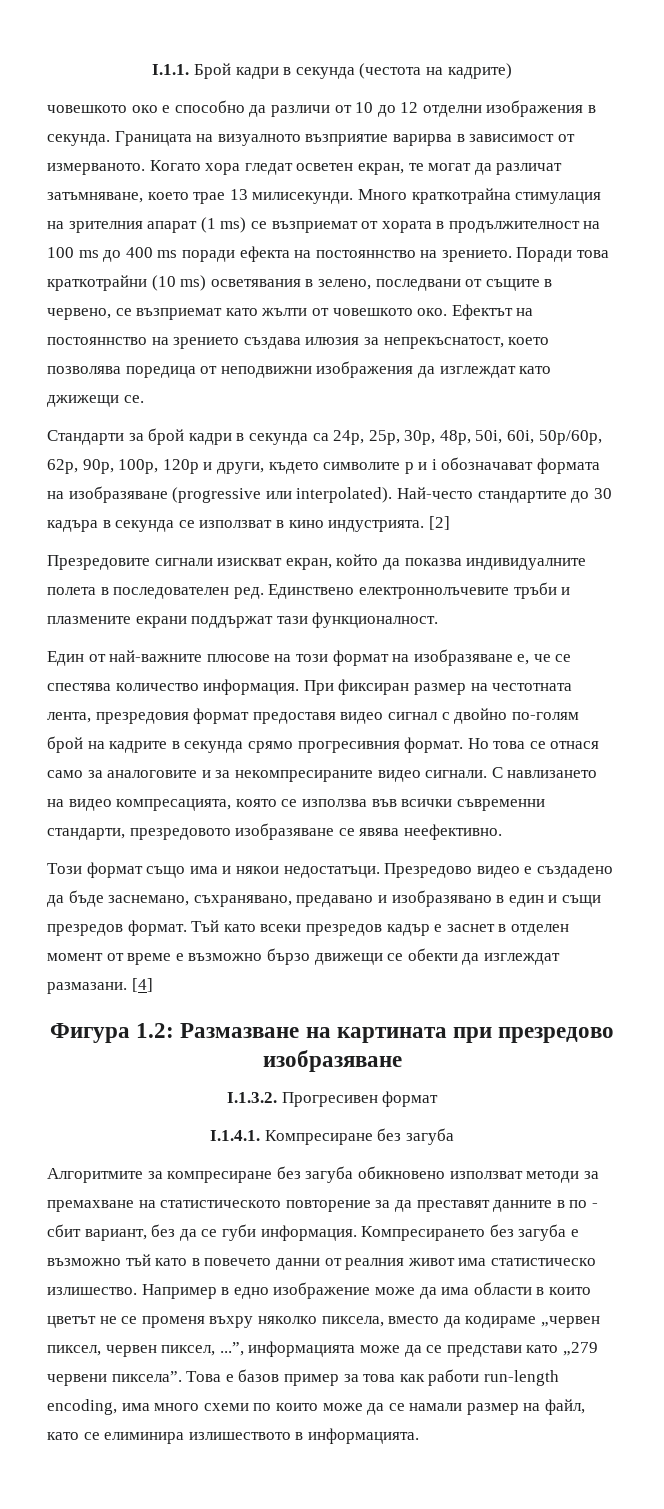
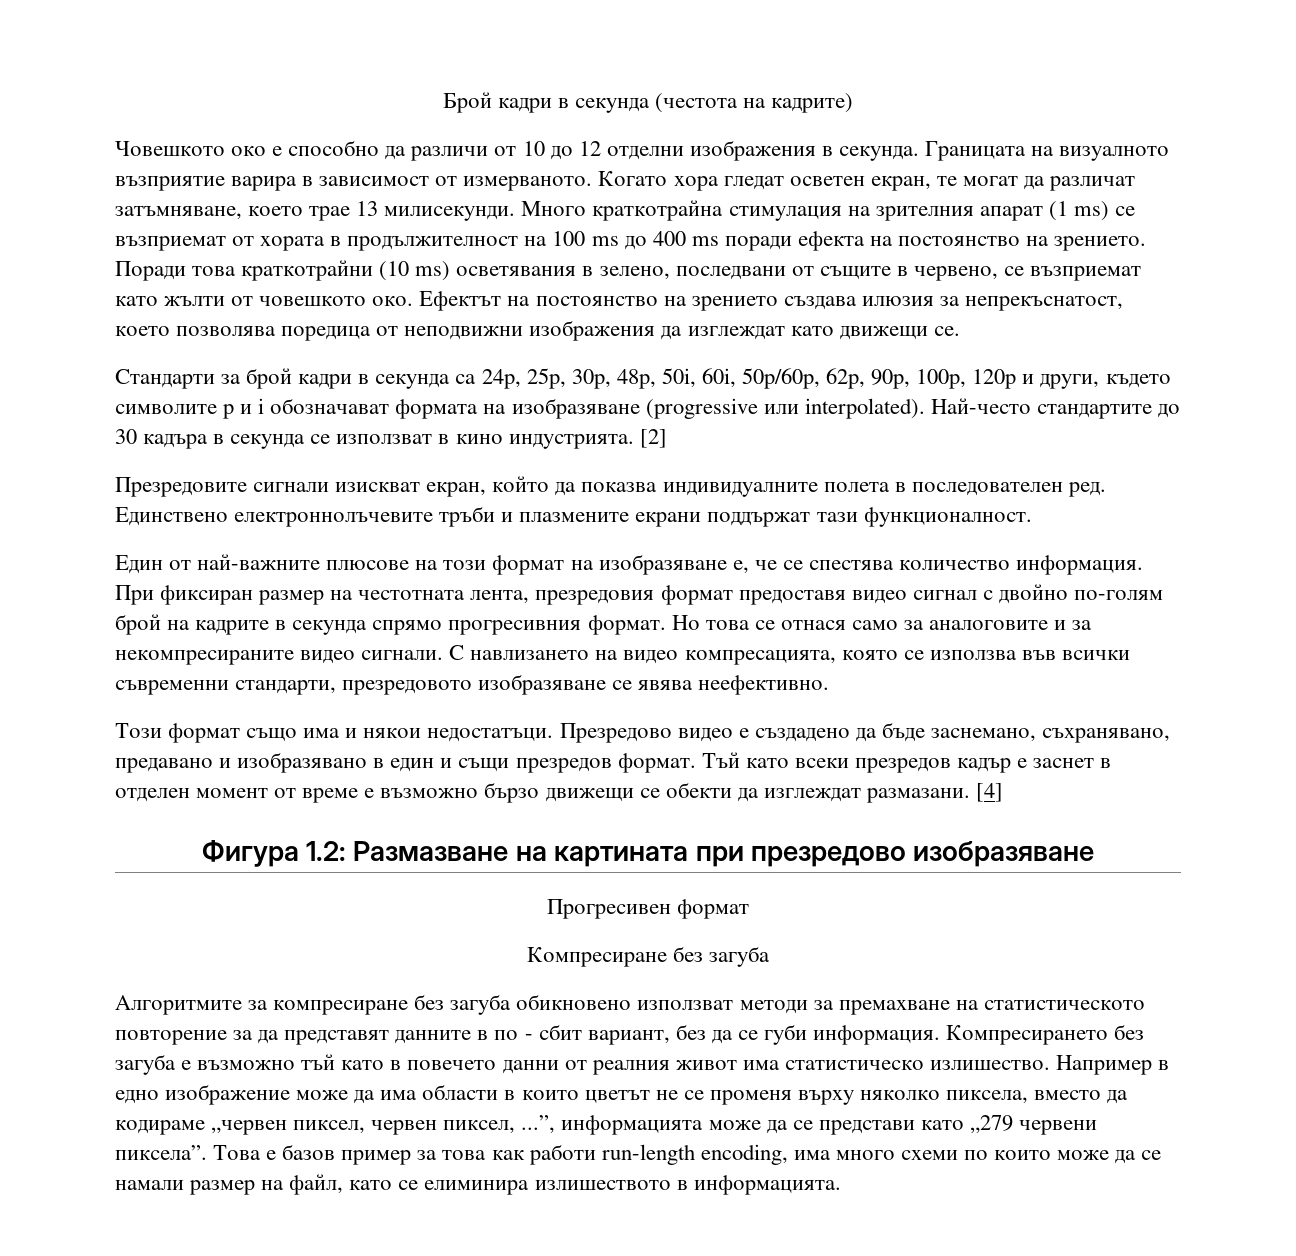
- I.1.1. Брой кадри в секунда (честота на кадрите)
+ Брой кадри в секунда (честота на кадрите)
- човешкото око е способно да различи от 10 до 12 отделни изображения в секунда.
+ Човешкото око е способно да различи от 10 до 12 отделни изображения в секунда.
- Границата на визуалното възприятие варирва в зависимост от измерваното.
+ Границата на визуалното възприятие варира в зависимост от измерваното.
- Много краткотрайна стимулация на зрителния апарат (1 ms) се възприемат от хората в продължителност на 100 ms до 400 ms поради ефекта на постояннство на зрението.
+ Много краткотрайна стимулация на зрителния апарат (1 ms) се възприемат от хората в продължителност на 100 ms до 400 ms поради ефекта на постоянство на зрението.
- Ефектът на постояннство на зрението създава илюзия за непрекъснатост, което позволява поредица от неподвижни изображения да изглеждат като джижещи се.
+ Ефектът на постоянство на зрението създава илюзия за непрекъснатост, което позволява поредица от неподвижни изображения да изглеждат като движещи се.
- При фиксиран размер на честотната лента, презредовия формат предоставя видео сигнал с двойно по-голям брой на кадрите в секунда срямо прогресивния формат.
+ При фиксиран размер на честотната лента, презредовия формат предоставя видео сигнал с двойно по-голям брой на кадрите в секунда спрямо прогресивния формат.
- I.1.3.2. Прогресивен формат
+ Прогресивен формат
- I.1.4.1. Компресиране без загуба
+ Компресиране без загуба
- Алгоритмите за компресиране без загуба обикновено използват методи за премахване на статистическото повторение за да преставят данните в по - сбит вариант, без да се губи информация.
+ Алгоритмите за компресиране без загуба обикновено използват методи за премахване на статистическото повторение за да представят данните в по - сбит вариант, без да се губи информация.
- Например в едно изображение може да има области в които цветът не се променя въхру няколко пиксела, вместо да кодираме „червен пиксел, червен пиксел, ...”, информацията може да се представи като „279 червени пиксела”.
+ Например в едно изображение може да има области в които цветът не се променя върху няколко пиксела, вместо да кодираме „червен пиксел, червен пиксел, ...”, информацията може да се представи като „279 червени пиксела”.

